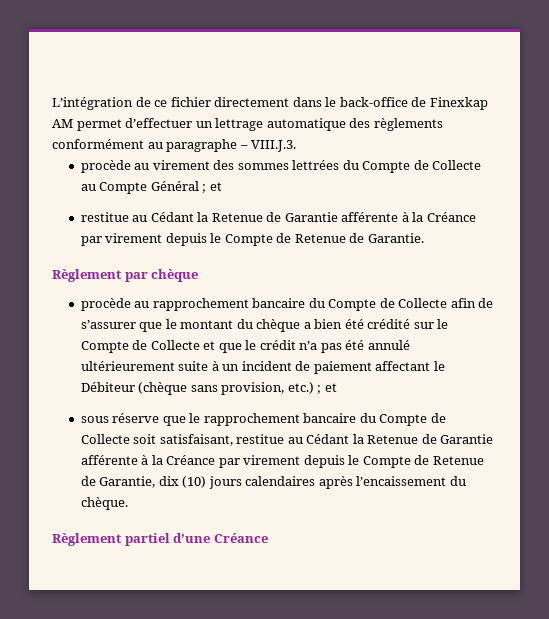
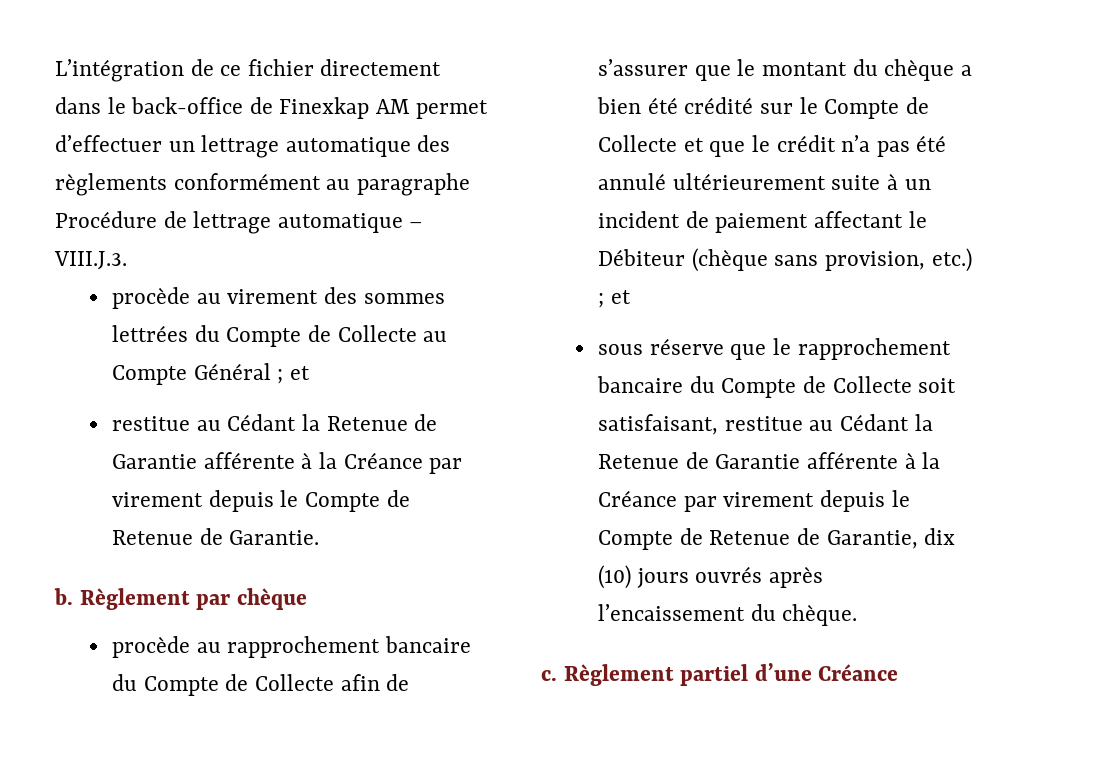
- L’intégration de ce fichier directement dans le back-office de Finexkap AM permet d’effectuer un lettrage automatique des règlements conformément au paragraphe – VIII.J.3.
+ L’intégration de ce fichier directement dans le back-office de Finexkap AM permet d’effectuer un lettrage automatique des règlements conformément au paragraphe Procédure de lettrage automatique – VIII.J.3.
+ b.
- sous réserve que le rapprochement bancaire du Compte de Collecte soit satisfaisant, restitue au Cédant la Retenue de Garantie afférente à la Créance par virement depuis le Compte de Retenue de Garantie, dix (10) jours calendaires après l’encaissement du chèque.
+ sous réserve que le rapprochement bancaire du Compte de Collecte soit satisfaisant, restitue au Cédant la Retenue de Garantie afférente à la Créance par virement depuis le Compte de Retenue de Garantie, dix (10) jours ouvrés après l’encaissement du chèque.
+ c.

